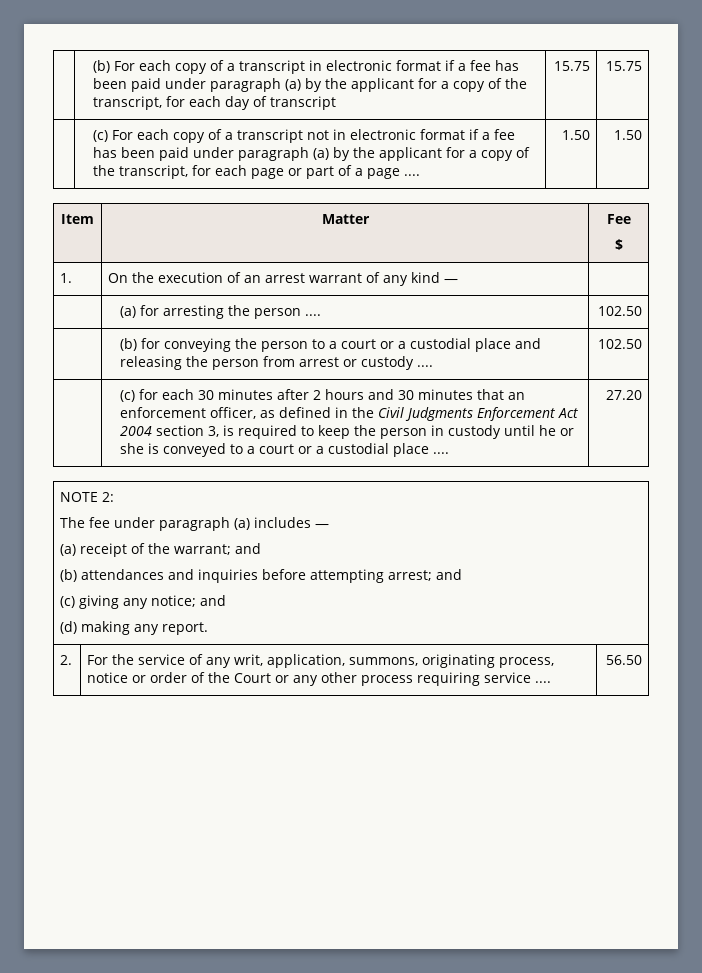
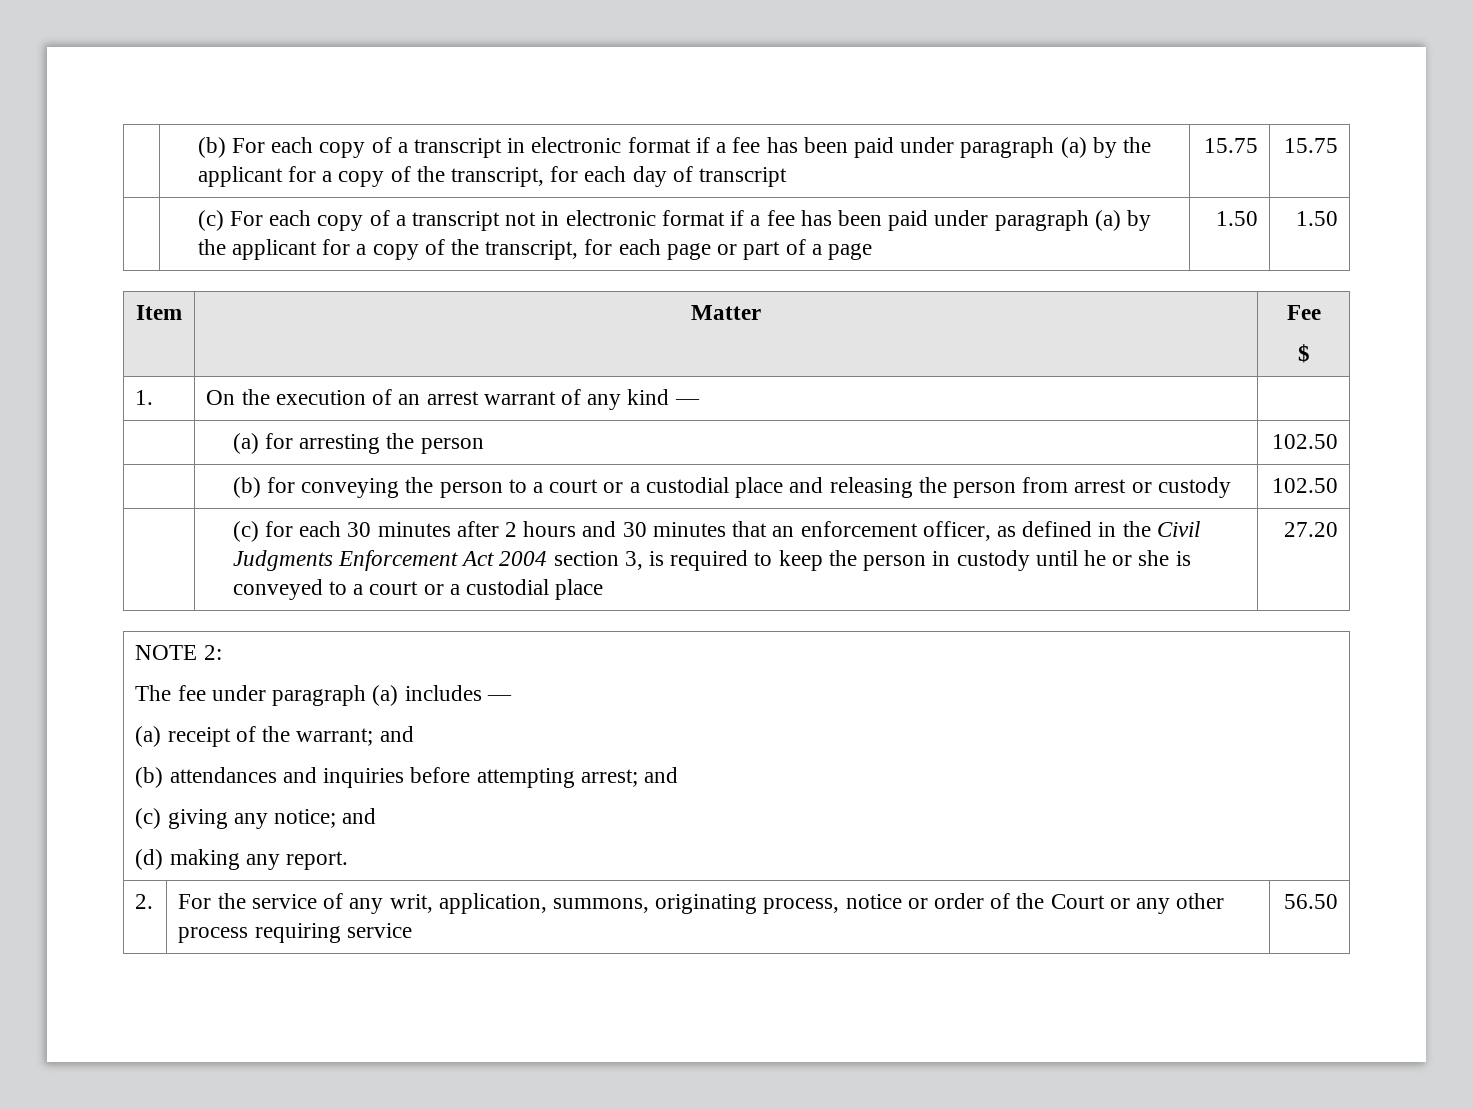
- | (c) For each copy of a transcript not in electronic format if a fee has been paid under paragraph (a) by the applicant for a copy of the transcript, for each page or part of a page .... | 1.50 | 1.50
+ | (c) For each copy of a transcript not in electronic format if a fee has been paid under paragraph (a) by the applicant for a copy of the transcript, for each page or part of a page | 1.50 | 1.50
- | (a) for arresting the person .... | 102.50
+ | (a) for arresting the person | 102.50
- | (b) for conveying the person to a court or a custodial place and releasing the person from arrest or custody .... | 102.50
+ | (b) for conveying the person to a court or a custodial place and releasing the person from arrest or custody | 102.50
- (c) for each 30 minutes after 2 hours and 30 minutes that an enforcement officer, as defined in the Civil Judgments Enforcement Act 2004 section 3, is required to keep the person in custody until he or she is conveyed to a court or a custodial place ....
+ (c) for each 30 minutes after 2 hours and 30 minutes that an enforcement officer, as defined in the Civil Judgments Enforcement Act 2004 section 3, is required to keep the person in custody until he or she is conveyed to a court or a custodial place
- 2. | For the service of any writ, application, summons, originating process, notice or order of the Court or any other process requiring service .... | 56.50
+ 2. | For the service of any writ, application, summons, originating process, notice or order of the Court or any other process requiring service | 56.50

